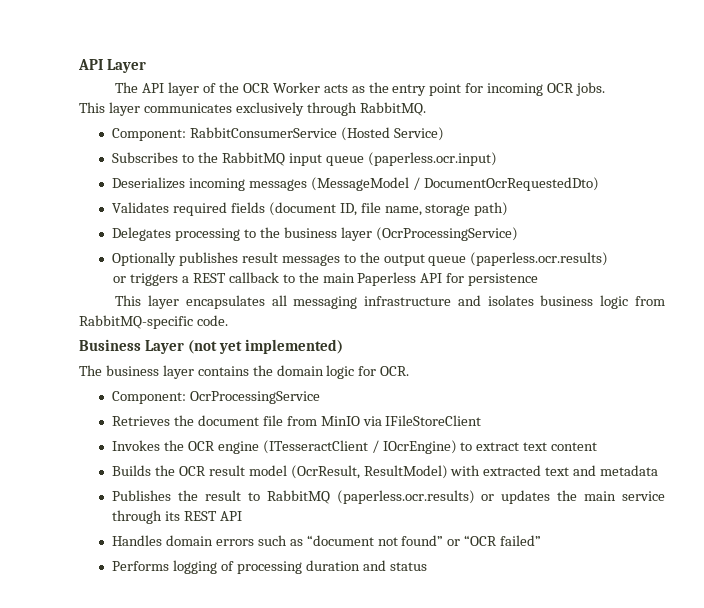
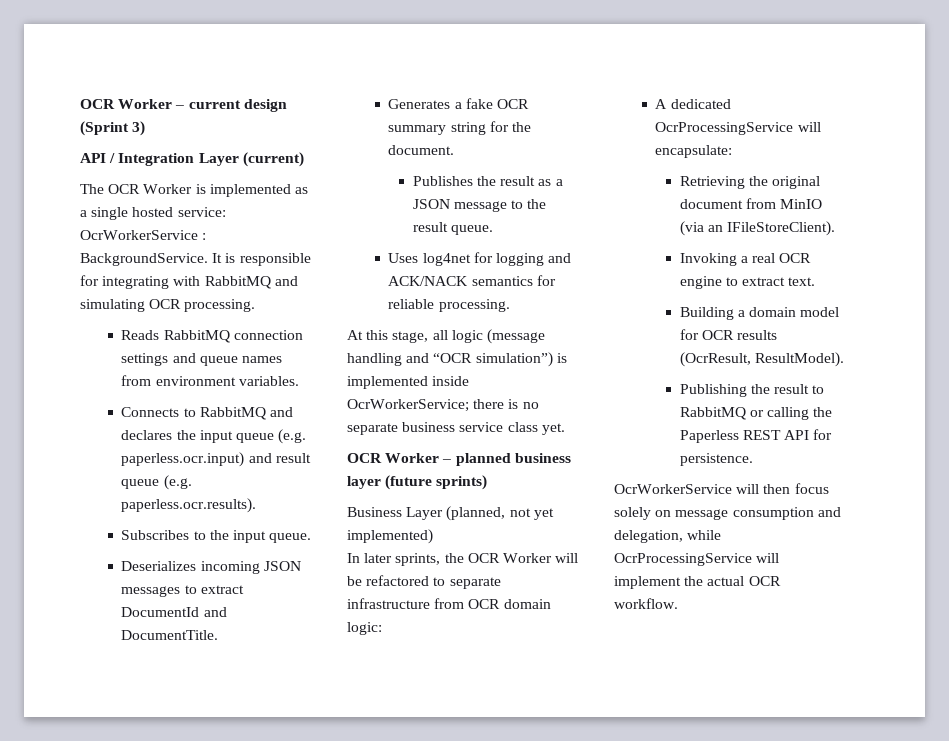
- API Layer
- The API layer of the OCR Worker acts as the entry point for incoming OCR jobs.
- This layer communicates exclusively through RabbitMQ.
- Component: RabbitConsumerService (Hosted Service)
- Subscribes to the RabbitMQ input queue (paperless.ocr.input)
- Deserializes incoming messages (MessageModel / DocumentOcrRequestedDto)
- Validates required fields (document ID, file name, storage path)
- Delegates processing to the business layer (OcrProcessingService)
- Optionally publishes result messages to the output queue (paperless.ocr.results)
- or triggers a REST callback to the main Paperless API for persistence
- This layer encapsulates all messaging infrastructure and isolates business logic from RabbitMQ-specific code.
- Business Layer (not yet implemented)
- The business layer contains the domain logic for OCR.
- Component: OcrProcessingService
- Retrieves the document file from MinIO via IFileStoreClient
- Invokes the OCR engine (ITesseractClient / IOcrEngine) to extract text content
- Builds the OCR result model (OcrResult, ResultModel) with extracted text and metadata
- Publishes the result to RabbitMQ (paperless.ocr.results) or updates the main service through its REST API
- Handles domain errors such as “document not found” or “OCR failed”
- Performs logging of processing duration and status
+ OCR Worker – current design (Sprint 3)
+ API / Integration Layer (current)
+ The OCR Worker is implemented as a single hosted service: OcrWorkerService : BackgroundService. It is responsible for integrating with RabbitMQ and simulating OCR processing.
+ Reads RabbitMQ connection settings and queue names from environment variables.
+ Connects to RabbitMQ and declares the input queue (e.g. paperless.ocr.input) and result queue (e.g. paperless.ocr.results).
+ Subscribes to the input queue.
+ Deserializes incoming JSON messages to extract DocumentId and DocumentTitle.
+ Generates a fake OCR summary string for the document.
+ Publishes the result as a JSON message to the result queue.
+ Uses log4net for logging and ACK/NACK semantics for reliable processing.
+ At this stage, all logic (message handling and “OCR simulation”) is implemented inside OcrWorkerService; there is no separate business service class yet.
+ OCR Worker – planned business layer (future sprints)
+ Business Layer (planned, not yet implemented)
+ In later sprints, the OCR Worker will be refactored to separate infrastructure from OCR domain logic:
+ A dedicated OcrProcessingService will encapsulate:
+ Retrieving the original document from MinIO (via an IFileStoreClient).
+ Invoking a real OCR engine to extract text.
+ Building a domain model for OCR results (OcrResult, ResultModel).
+ Publishing the result to RabbitMQ or calling the Paperless REST API for persistence.
+ OcrWorkerService will then focus solely on message consumption and delegation, while OcrProcessingService will implement the actual OCR workflow.

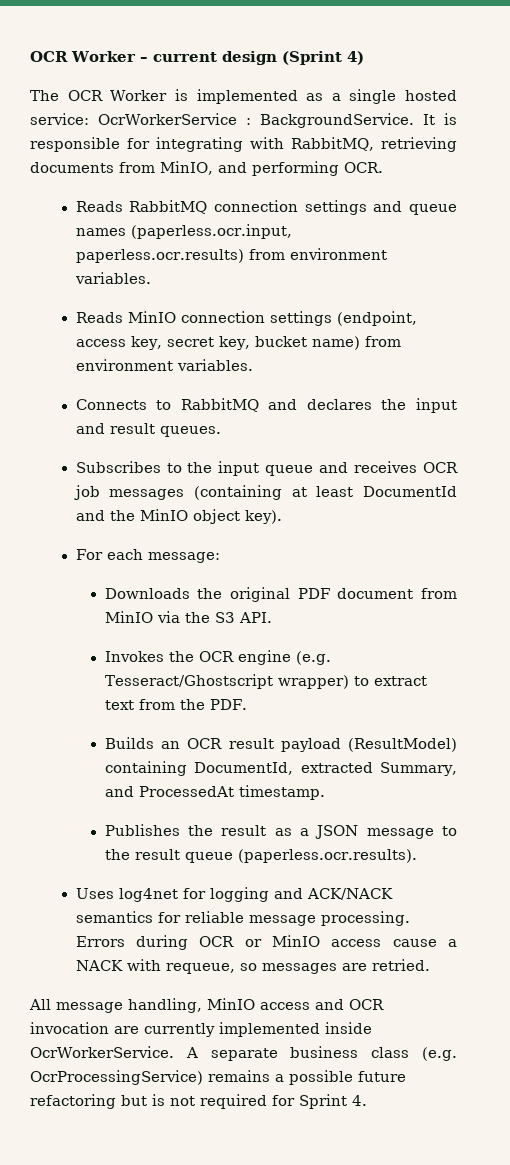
- OCR Worker – current design (Sprint 3)
- API / Integration Layer (current)
+ OCR Worker – current design (Sprint 4)
- It is responsible for integrating with RabbitMQ and simulating OCR processing.
+ It is responsible for integrating with RabbitMQ, retrieving documents from MinIO, and performing OCR.
- Reads RabbitMQ connection settings and queue names from environment variables.
+ Reads RabbitMQ connection settings and queue names (paperless.ocr.input, paperless.ocr.results) from environment variables.
+ Reads MinIO connection settings (endpoint, access key, secret key, bucket name) from environment variables.
- Connects to RabbitMQ and declares the input queue (e.g. paperless.ocr.input) and result queue (e.g. paperless.ocr.results).
- Subscribes to the input queue.
- Deserializes incoming JSON messages to extract DocumentId and DocumentTitle.
- Generates a fake OCR summary string for the document.
+ Connects to RabbitMQ and declares the input and result queues.
+ Subscribes to the input queue and receives OCR job messages (containing at least DocumentId and the MinIO object key).
+ For each message:
+ Downloads the original PDF document from MinIO via the S3 API.
+ Invokes the OCR engine (e.g. Tesseract/Ghostscript wrapper) to extract text from the PDF.
+ Builds an OCR result payload (ResultModel) containing DocumentId, extracted Summary, and ProcessedAt timestamp.
- Publishes the result as a JSON message to the result queue.
+ Publishes the result as a JSON message to the result queue (paperless.ocr.results).
- Uses log4net for logging and ACK/NACK semantics for reliable processing.
- At this stage, all logic (message handling and “OCR simulation”) is implemented inside OcrWorkerService; there is no separate business service class yet.
- OCR Worker – planned business layer (future sprints)
- Business Layer (planned, not yet implemented)
- In later sprints, the OCR Worker will be refactored to separate infrastructure from OCR domain logic:
- A dedicated OcrProcessingService will encapsulate:
- Retrieving the original document from MinIO (via an IFileStoreClient).
- Invoking a real OCR engine to extract text.
- Building a domain model for OCR results (OcrResult, ResultModel).
- Publishing the result to RabbitMQ or calling the Paperless REST API for persistence.
- OcrWorkerService will then focus solely on message consumption and delegation, while OcrProcessingService will implement the actual OCR workflow.
+ Uses log4net for logging and ACK/NACK semantics for reliable message processing. Errors during OCR or MinIO access cause a NACK with requeue, so messages are retried.
+ All message handling, MinIO access and OCR invocation are currently implemented inside OcrWorkerService. A separate business class (e.g. OcrProcessingService) remains a possible future refactoring but is not required for Sprint 4.

